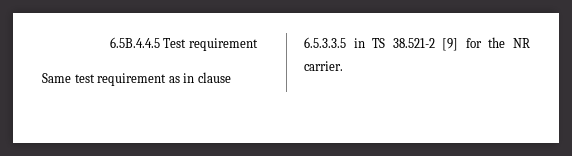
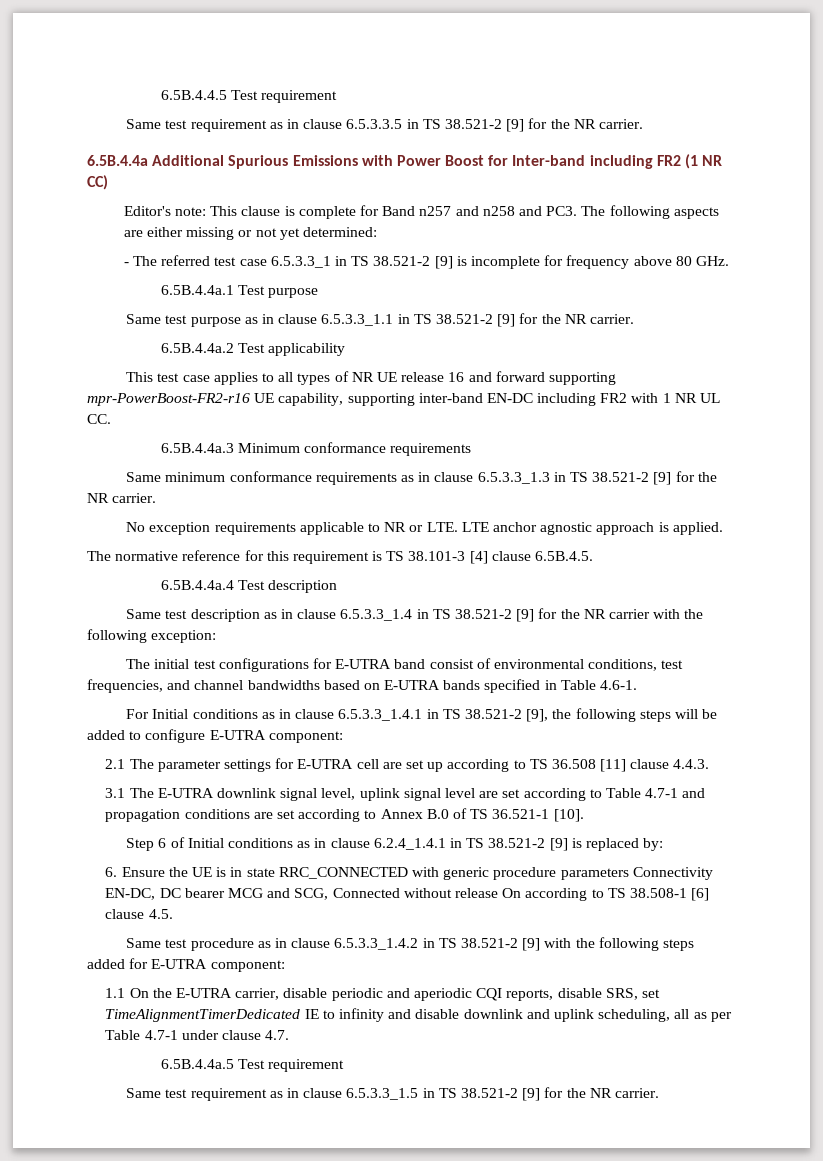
+ 6.5B.4.4a Additional Spurious Emissions with Power Boost for Inter-band including FR2 (1 NR CC)
+ Editor's note: This clause is complete for Band n257 and n258 and PC3. The following aspects are either missing or not yet determined:
+ - The referred test case 6.5.3.3_1 in TS 38.521-2 [9] is incomplete for frequency above 80 GHz.
+ 6.5B.4.4a.1 Test purpose
+ Same test purpose as in clause 6.5.3.3_1.1 in TS 38.521-2 [9] for the NR carrier.
+ 6.5B.4.4a.2 Test applicability
+ This test case applies to all types of NR UE release 16 and forward supporting mpr-PowerBoost-FR2-r16 UE capability, supporting inter-band EN-DC including FR2 with 1 NR UL CC.
+ 6.5B.4.4a.3 Minimum conformance requirements
+ Same minimum conformance requirements as in clause 6.5.3.3_1.3 in TS 38.521-2 [9] for the NR carrier.
+ No exception requirements applicable to NR or LTE. LTE anchor agnostic approach is applied.
+ The normative reference for this requirement is TS 38.101-3 [4] clause 6.5B.4.5.
+ 6.5B.4.4a.4 Test description
+ Same test description as in clause 6.5.3.3_1.4 in TS 38.521-2 [9] for the NR carrier with the following exception:
+ The initial test configurations for E-UTRA band consist of environmental conditions, test frequencies, and channel bandwidths based on E-UTRA bands specified in Table 4.6-1.
+ For Initial conditions as in clause 6.5.3.3_1.4.1 in TS 38.521-2 [9], the following steps will be added to configure E-UTRA component:
+ 2.1 The parameter settings for E-UTRA cell are set up according to TS 36.508 [11] clause 4.4.3.
+ 3.1 The E-UTRA downlink signal level, uplink signal level are set according to Table 4.7-1 and propagation conditions are set according to Annex B.0 of TS 36.521-1 [10].
+ Step 6 of Initial conditions as in clause 6.2.4_1.4.1 in TS 38.521-2 [9] is replaced by:
+ 6. Ensure the UE is in state RRC_CONNECTED with generic procedure parameters Connectivity EN-DC, DC bearer MCG and SCG, Connected without release On according to TS 38.508-1 [6] clause 4.5.
+ Same test procedure as in clause 6.5.3.3_1.4.2 in TS 38.521-2 [9] with the following steps added for E-UTRA component:
+ 1.1 On the E-UTRA carrier, disable periodic and aperiodic CQI reports, disable SRS, set TimeAlignmentTimerDedicated IE to infinity and disable downlink and uplink scheduling, all as per Table 4.7-1 under clause 4.7.
+ 6.5B.4.4a.5 Test requirement
+ Same test requirement as in clause 6.5.3.3_1.5 in TS 38.521-2 [9] for the NR carrier.

